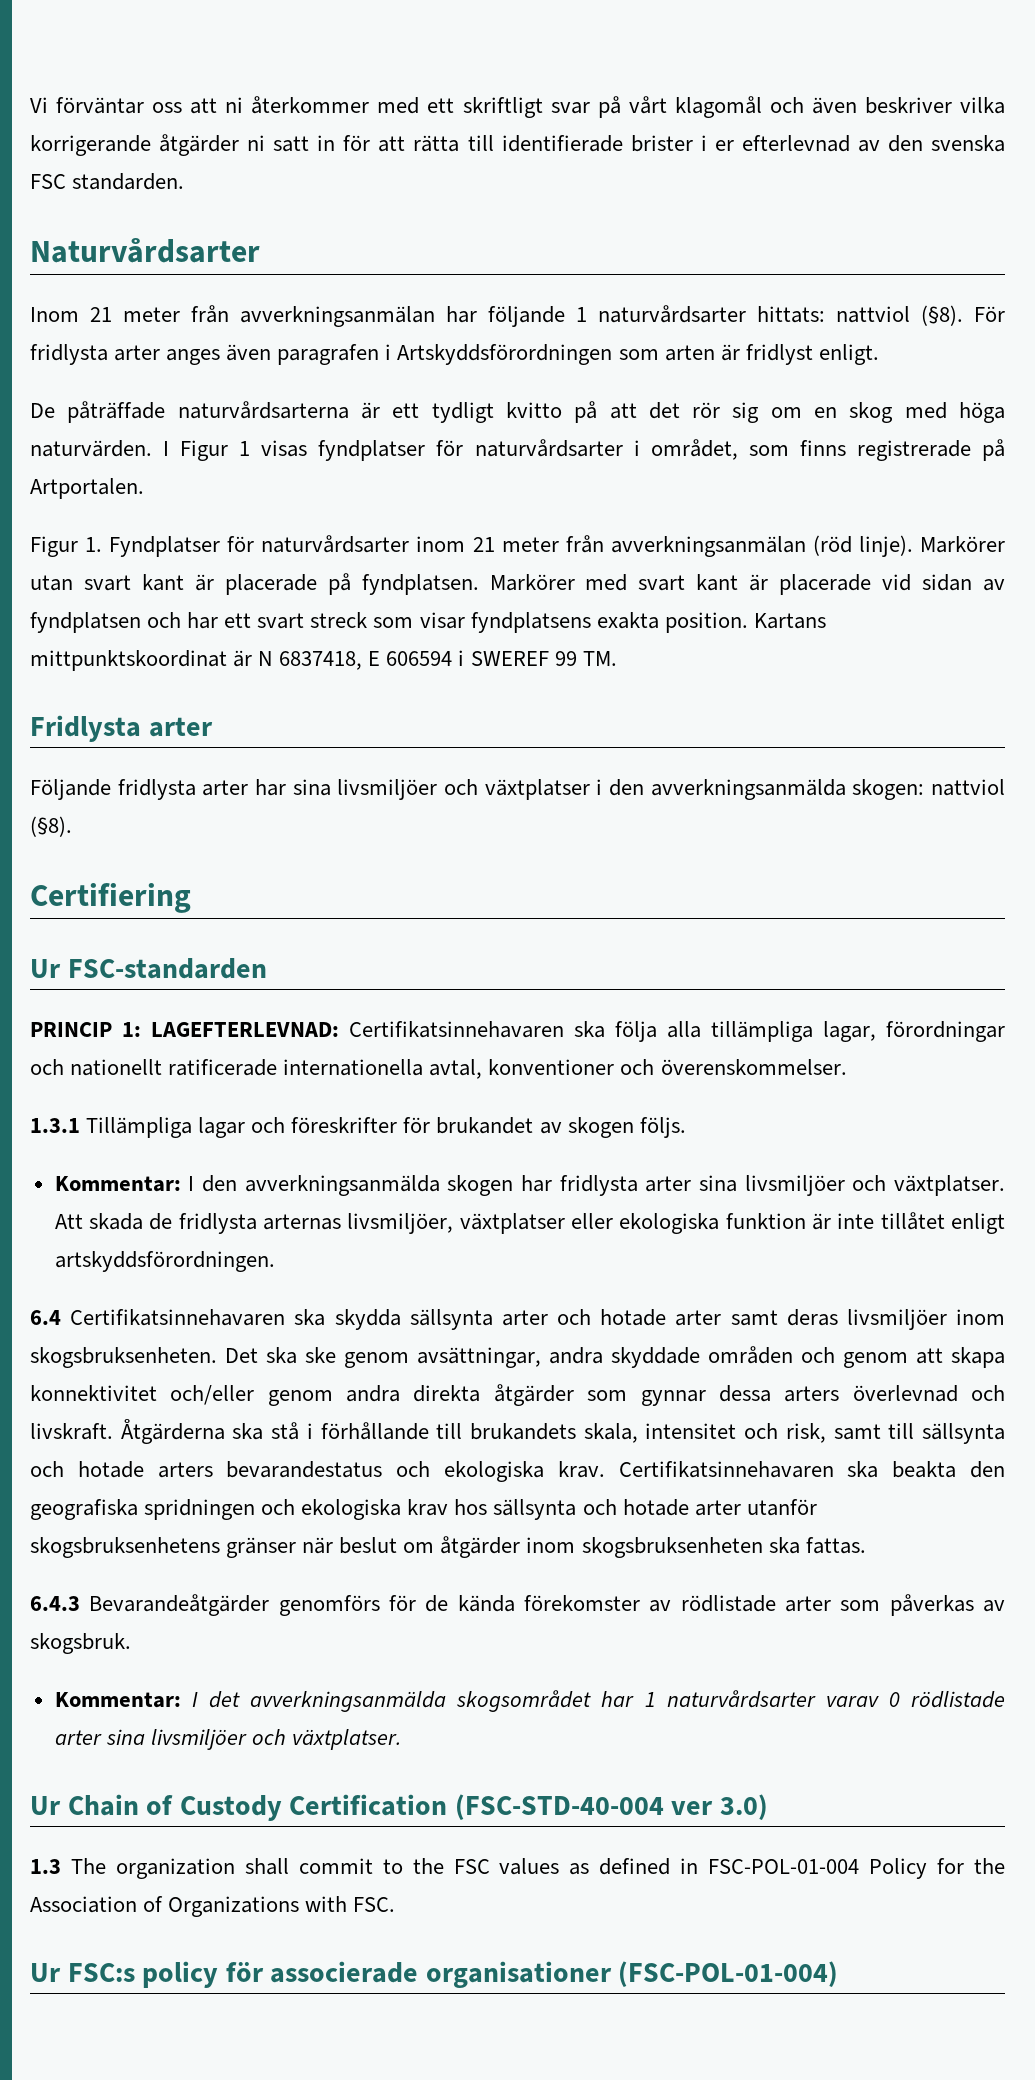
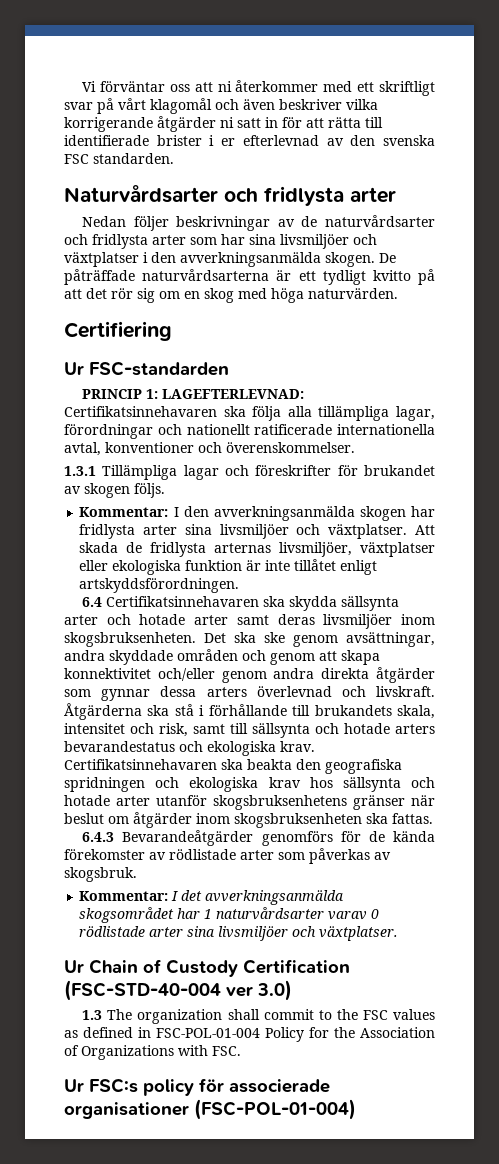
- Naturvårdsarter
- Inom 21 meter från avverkningsanmälan har följande 1 naturvårdsarter hittats: nattviol (§8). För fridlysta arter anges även paragrafen i Artskyddsförordningen som arten är fridlyst enligt.
- De påträffade naturvårdsarterna är ett tydligt kvitto på att det rör sig om en skog med höga naturvärden. I Figur 1 visas fyndplatser för naturvårdsarter i området, som finns registrerade på Artportalen.
- Figur 1. Fyndplatser för naturvårdsarter inom 21 meter från avverkningsanmälan (röd linje). Markörer utan svart kant är placerade på fyndplatsen. Markörer med svart kant är placerade vid sidan av fyndplatsen och har ett svart streck som visar fyndplatsens exakta position. Kartans mittpunktskoordinat är N 6837418, E 606594 i SWEREF 99 TM.
- Fridlysta arter
- Följande fridlysta arter har sina livsmiljöer och växtplatser i den avverkningsanmälda skogen: nattviol (§8).
+ Naturvårdsarter och fridlysta arter
+ Nedan följer beskrivningar av de naturvårdsarter och fridlysta arter som har sina livsmiljöer och växtplatser i den avverkningsanmälda skogen. De påträffade naturvårdsarterna är ett tydligt kvitto på att det rör sig om en skog med höga naturvärden.

